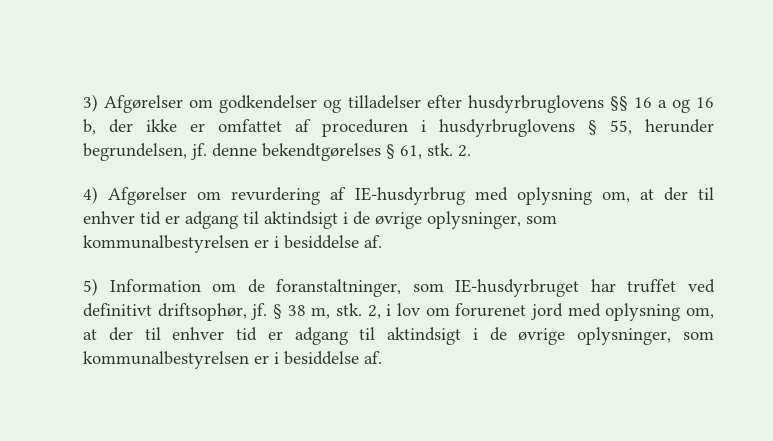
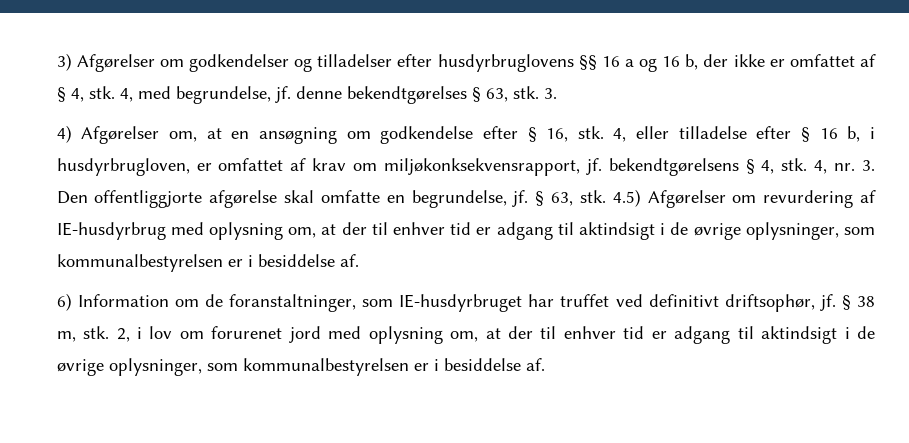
- 3) Afgørelser om godkendelser og tilladelser efter husdyrbruglovens §§ 16 a og 16 b, der ikke er omfattet af proceduren i husdyrbruglovens § 55, herunder begrundelsen, jf. denne bekendtgørelses § 61, stk. 2.
+ 3) Afgørelser om godkendelser og tilladelser efter husdyrbruglovens §§ 16 a og 16 b, der ikke er omfattet af § 4, stk. 4, med begrundelse, jf. denne bekendtgørelses § 63, stk. 3.
- 4) Afgørelser om revurdering af IE-husdyrbrug med oplysning om, at der til enhver tid er adgang til aktindsigt i de øvrige oplysninger, som kommunalbestyrelsen er i besiddelse af.
+ 4) Afgørelser om, at en ansøgning om godkendelse efter § 16, stk. 4, eller tilladelse efter § 16 b, i husdyrbrugloven, er omfattet af krav om miljøkonksekvensrapport, jf. bekendtgørelsens § 4, stk. 4, nr. 3. Den offentliggjorte afgørelse skal omfatte en begrundelse, jf. § 63, stk. 4.5) Afgørelser om revurdering af IE-husdyrbrug med oplysning om, at der til enhver tid er adgang til aktindsigt i de øvrige oplysninger, som kommunalbestyrelsen er i besiddelse af.
- 5) Information om de foranstaltninger, som IE-husdyrbruget har truffet ved definitivt driftsophør, jf.
+ 6) Information om de foranstaltninger, som IE-husdyrbruget har truffet ved definitivt driftsophør, jf.

